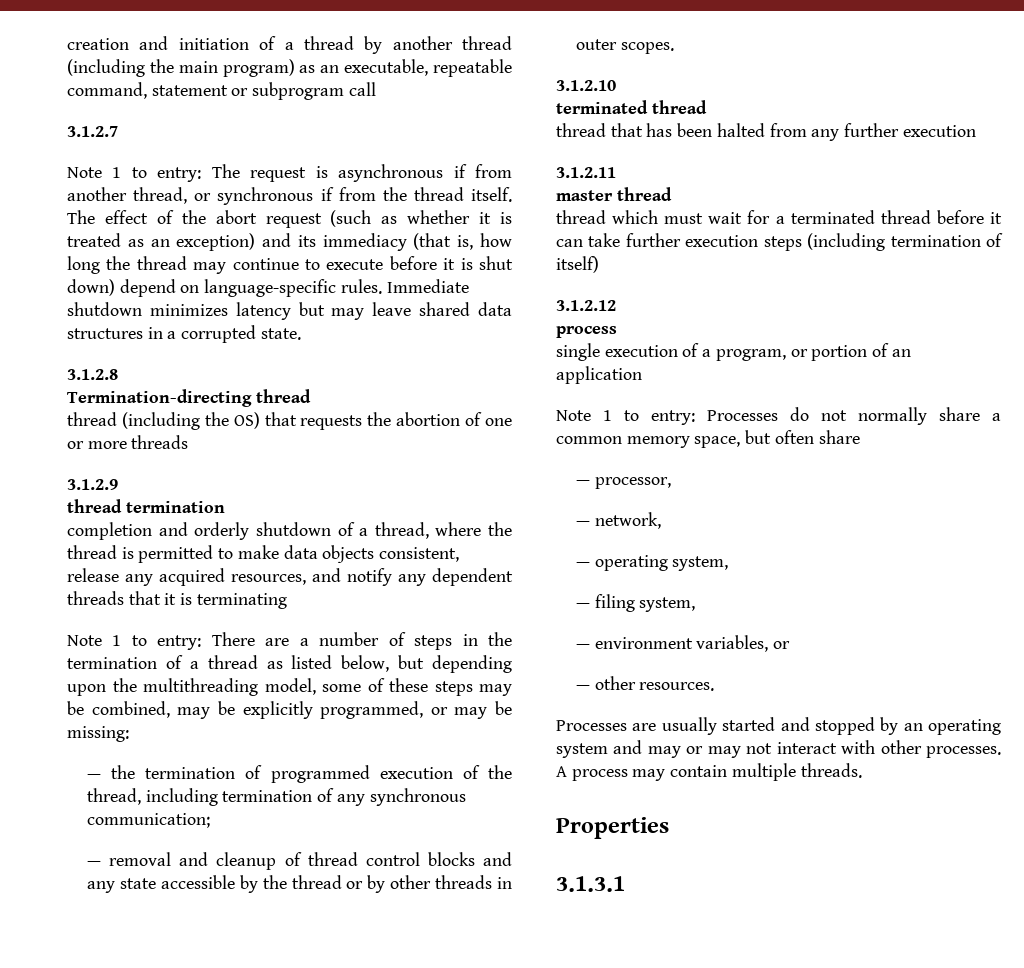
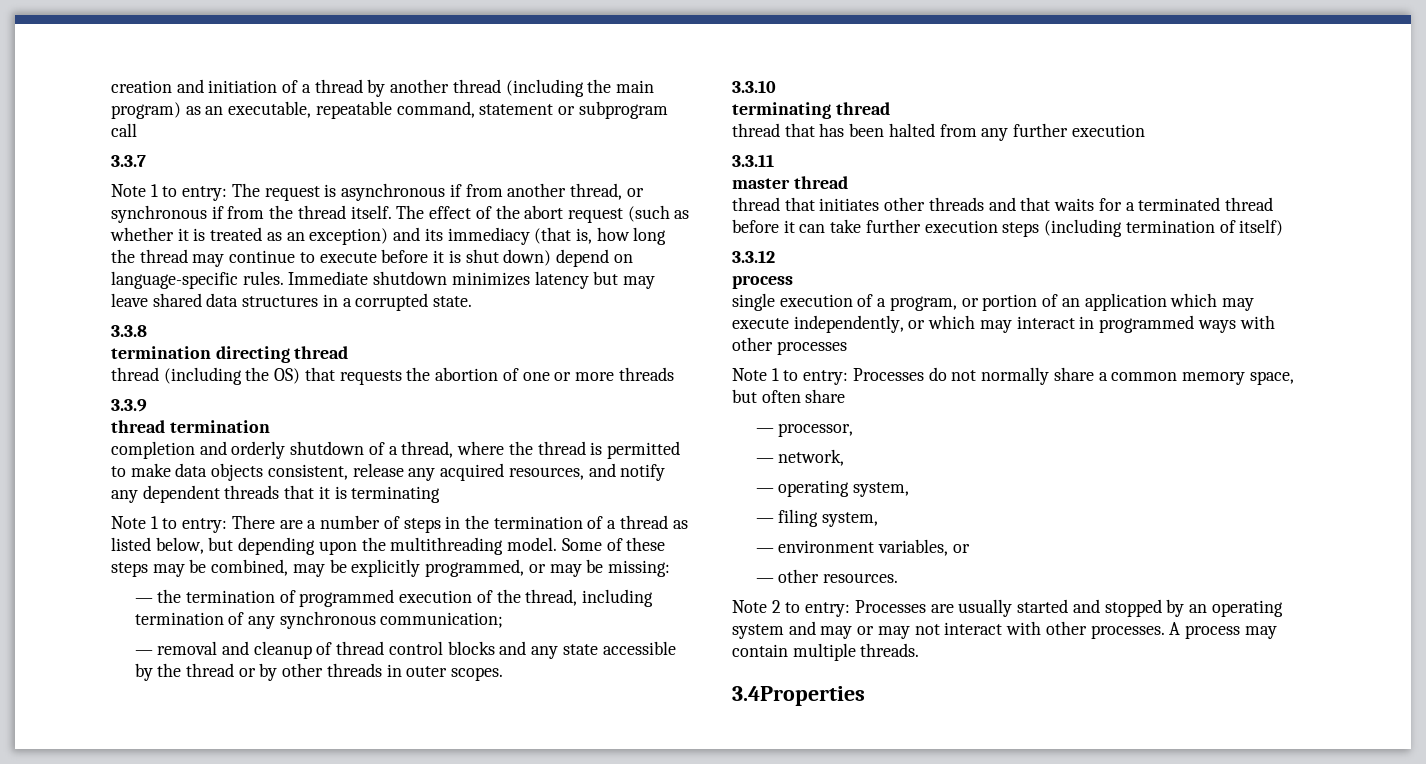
- 3.1.2.7
+ 3.3.7
- 3.1.2.8
- Termination-directing thread
+ 3.3.8
+ termination directing thread
- 3.1.2.9
+ 3.3.9
- Note 1 to entry: There are a number of steps in the termination of a thread as listed below, but depending upon the multithreading model, some of these steps may be combined, may be explicitly programmed, or may be missing:
+ Note 1 to entry: There are a number of steps in the termination of a thread as listed below, but depending upon the multithreading model. Some of these steps may be combined, may be explicitly programmed, or may be missing:
- 3.1.2.10
- terminated thread
+ 3.3.10
+ terminating thread
- 3.1.2.11
+ 3.3.11
- thread which must wait for a terminated thread before it can take further execution steps (including termination of itself)
+ thread that initiates other threads and that waits for a terminated thread before it can take further execution steps (including termination of itself)
- 3.1.2.12
+ 3.3.12
- single execution of a program, or portion of an application
+ single execution of a program, or portion of an application which may execute independently, or which may interact in programmed ways with other processes
- Processes are usually started and stopped by an operating system and may or may not interact with other processes.
+ Note 2 to entry: Processes are usually started and stopped by an operating system and may or may not interact with other processes.
- Properties
- 3.1.3.1
+ 3.4Properties

